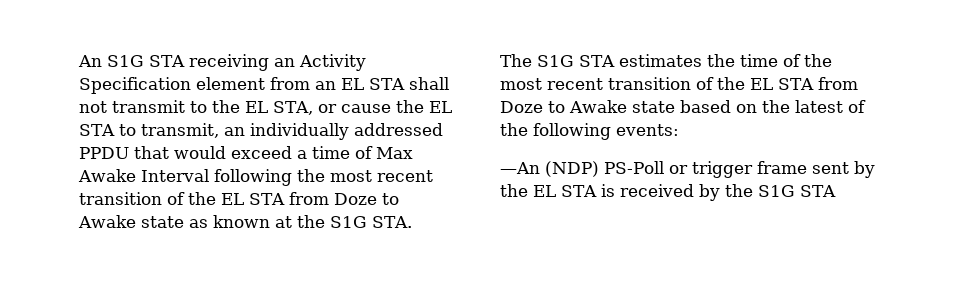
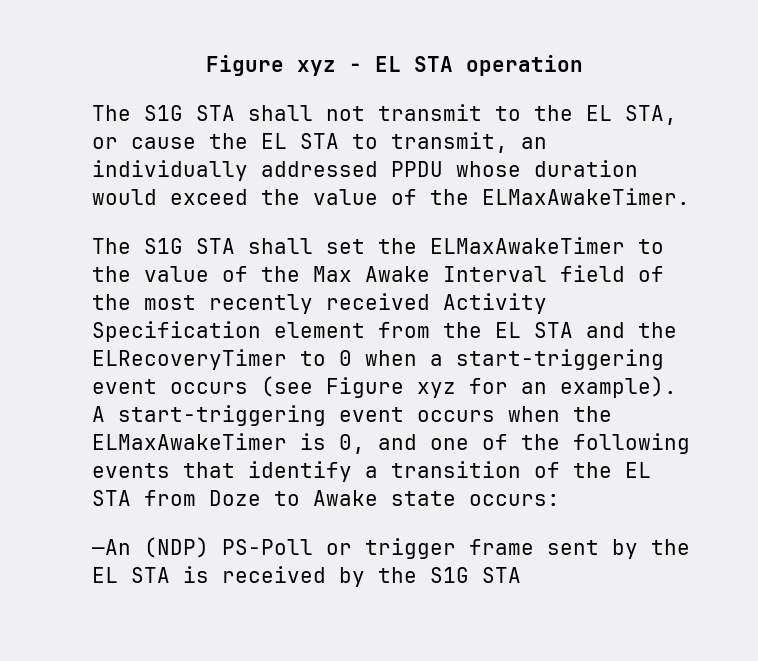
- An S1G STA receiving an Activity Specification element from an EL STA shall not transmit to the EL STA, or cause the EL STA to transmit, an individually addressed PPDU that would exceed a time of Max Awake Interval following the most recent transition of the EL STA from Doze to Awake state as known at the S1G STA.
- The S1G STA estimates the time of the most recent transition of the EL STA from Doze to Awake state based on the latest of the following events:
+ Figure xyz - EL STA operation
+ The S1G STA shall not transmit to the EL STA, or cause the EL STA to transmit, an individually addressed PPDU whose duration would exceed the value of the ELMaxAwakeTimer.
+ The S1G STA shall set the ELMaxAwakeTimer to the value of the Max Awake Interval field of the most recently received Activity Specification element from the EL STA and the ELRecoveryTimer to 0 when a start-triggering event occurs (see Figure xyz for an example). A start-triggering event occurs when the ELMaxAwakeTimer is 0, and one of the following events that identify a transition of the EL STA from Doze to Awake state occurs:

